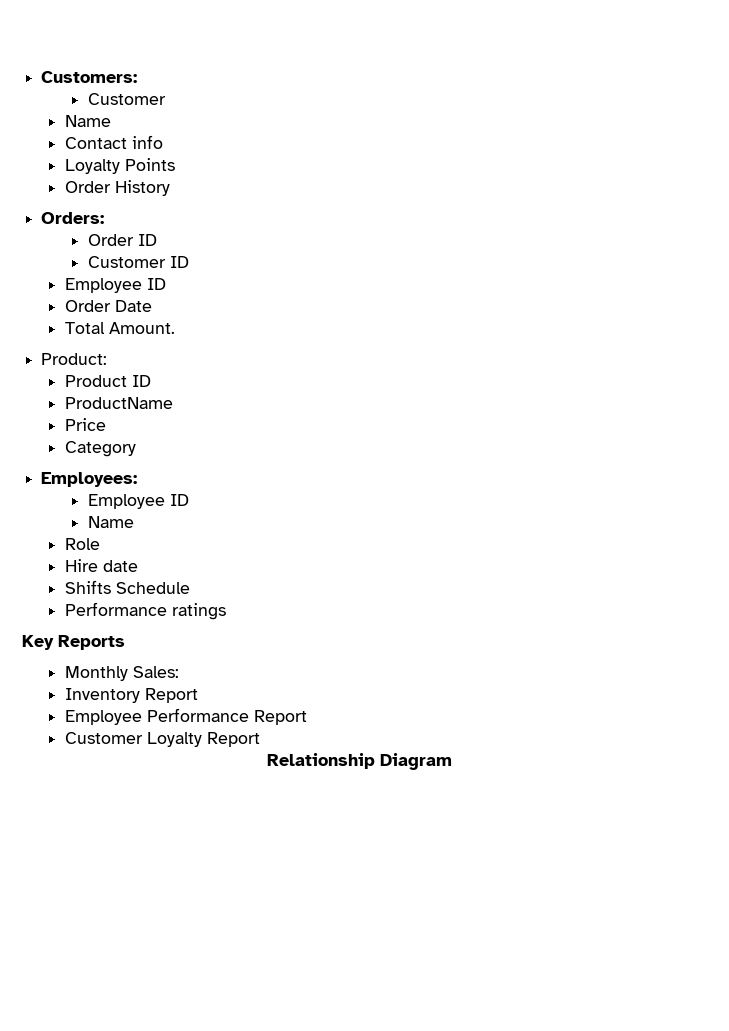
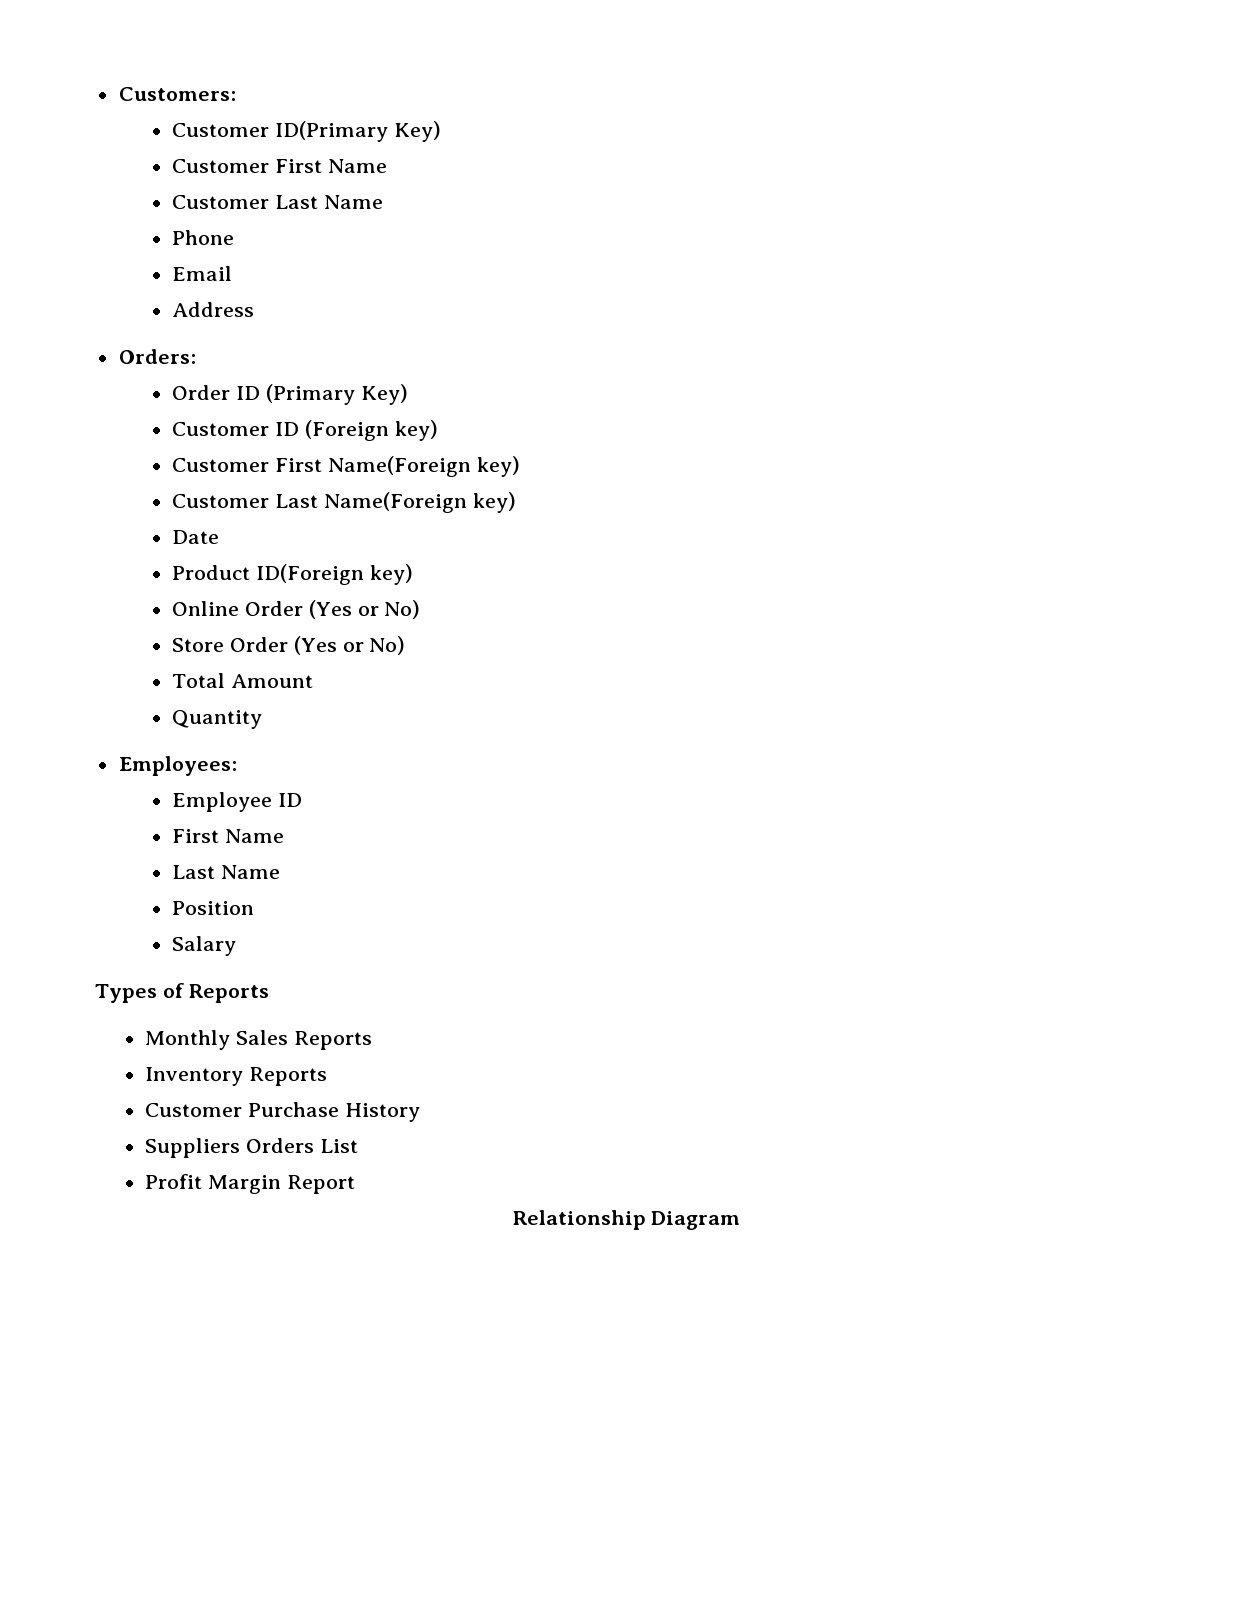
  Customers:
- Customer
- Name
- Contact info
- Loyalty Points
- Order History
+ Customer ID(Primary Key)
+ Customer First Name
+ Customer Last Name
+ Phone
+ Email
+ Address
- Order ID
+ Order ID (Primary Key)
- Customer ID
- Employee ID
- Order Date
- Total Amount.
- Product:
- Product ID
- ProductName
- Price
- Category
+ Customer ID (Foreign key)
+ Customer First Name(Foreign key)
+ Customer Last Name(Foreign key)
+ Date
+ Product ID(Foreign key)
+ Online Order (Yes or No)
+ Store Order (Yes or No)
+ Total Amount
+ Quantity
  Employees:
  Employee ID
- Name
- Role
- Hire date
- Shifts Schedule
- Performance ratings
- Key Reports
+ First Name
+ Last Name
+ Position
+ Salary
+ Types of Reports
- Monthly Sales:
+ Monthly Sales Reports
- Inventory Report
- Employee Performance Report
- Customer Loyalty Report
+ Inventory Reports
+ Customer Purchase History
+ Suppliers Orders List
+ Profit Margin Report

